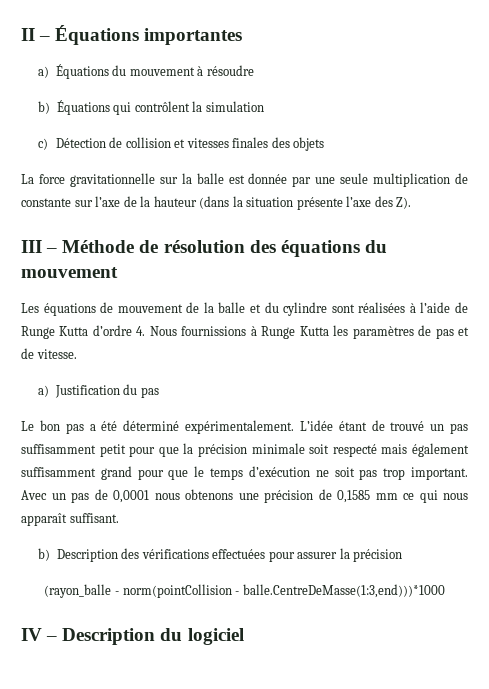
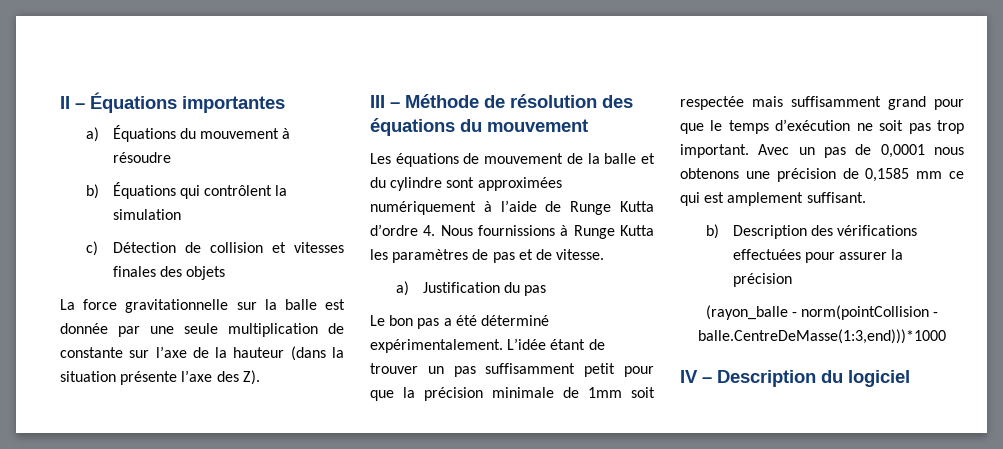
- Les équations de mouvement de la balle et du cylindre sont réalisées à l’aide de Runge Kutta d’ordre 4. Nous fournissions à Runge Kutta les paramètres de pas et de vitesse.
+ Les équations de mouvement de la balle et du cylindre sont approximées numériquement à l’aide de Runge Kutta d’ordre 4. Nous fournissions à Runge Kutta les paramètres de pas et de vitesse.
- L’idée étant de trouvé un pas suffisamment petit pour que la précision minimale soit respecté mais également suffisamment grand pour que le temps d’exécution ne soit pas trop important.
+ L’idée étant de trouver un pas suffisamment petit pour que la précision minimale de 1mm soit respectée mais suffisamment grand pour que le temps d’exécution ne soit pas trop important.
- Avec un pas de 0,0001 nous obtenons une précision de 0,1585 mm ce qui nous apparaît suffisant.
+ Avec un pas de 0,0001 nous obtenons une précision de 0,1585 mm ce qui est amplement suffisant.

